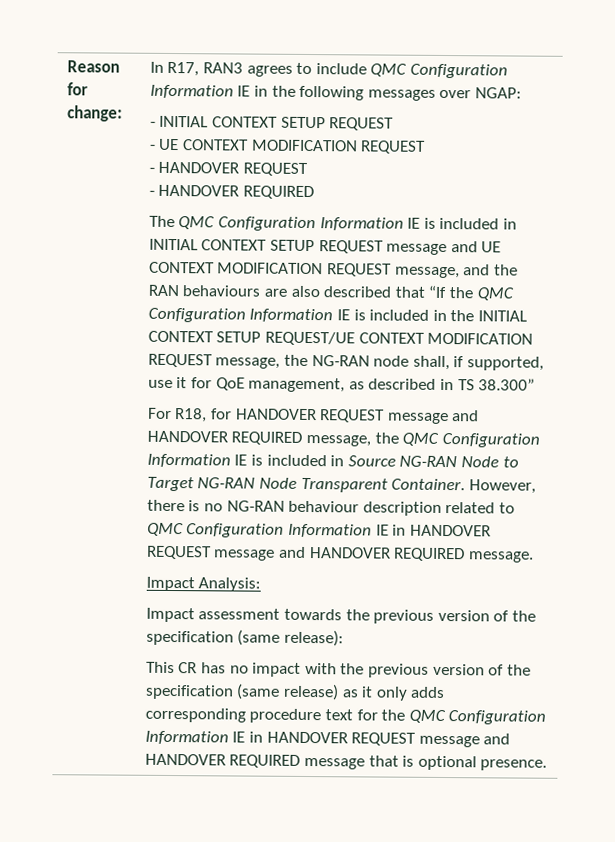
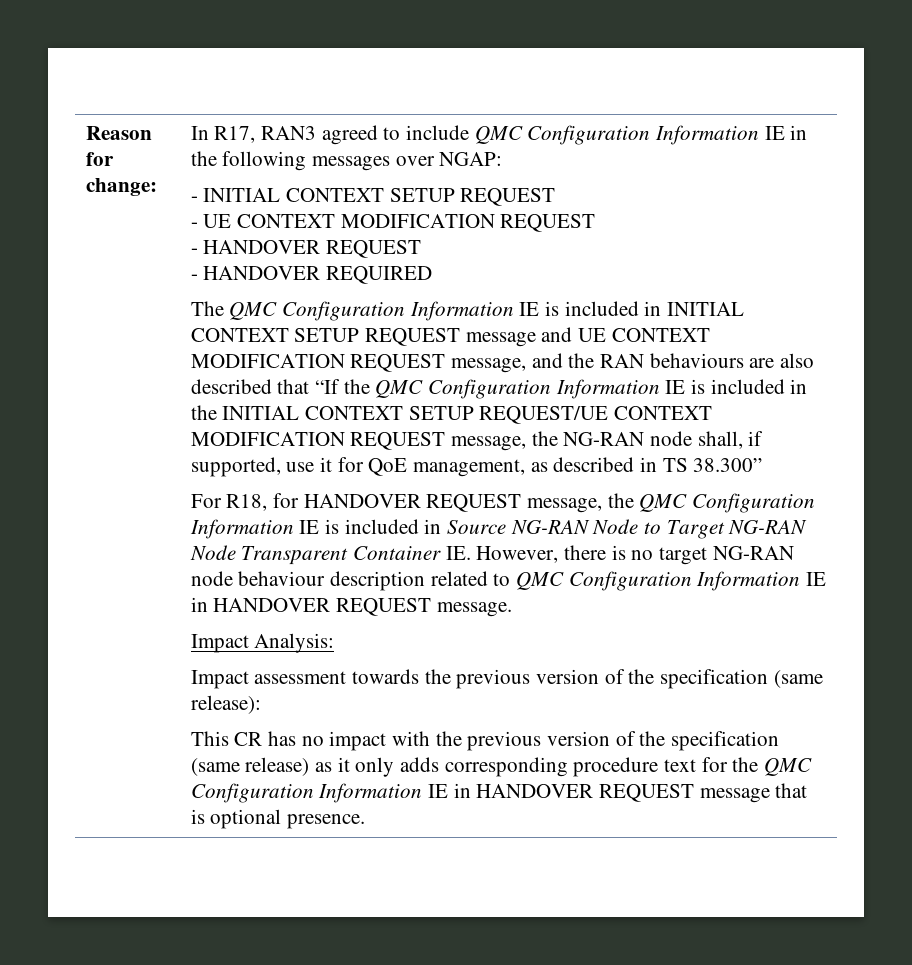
- In R17, RAN3 agrees to include QMC Configuration Information IE in the following messages over NGAP:
+ In R17, RAN3 agreed to include QMC Configuration Information IE in the following messages over NGAP:
- For R18, for HANDOVER REQUEST message and HANDOVER REQUIRED message, the QMC Configuration Information IE is included in Source NG-RAN Node to Target NG-RAN Node Transparent Container. However, there is no NG-RAN behaviour description related to QMC Configuration Information IE in HANDOVER REQUEST message and HANDOVER REQUIRED message.
+ For R18, for HANDOVER REQUEST message, the QMC Configuration Information IE is included in Source NG-RAN Node to Target NG-RAN Node Transparent Container IE. However, there is no target NG-RAN node behaviour description related to QMC Configuration Information IE in HANDOVER REQUEST message.
- This CR has no impact with the previous version of the specification (same release) as it only adds corresponding procedure text for the QMC Configuration Information IE in HANDOVER REQUEST message and HANDOVER REQUIRED message that is optional presence.
+ This CR has no impact with the previous version of the specification (same release) as it only adds corresponding procedure text for the QMC Configuration Information IE in HANDOVER REQUEST message that is optional presence.

